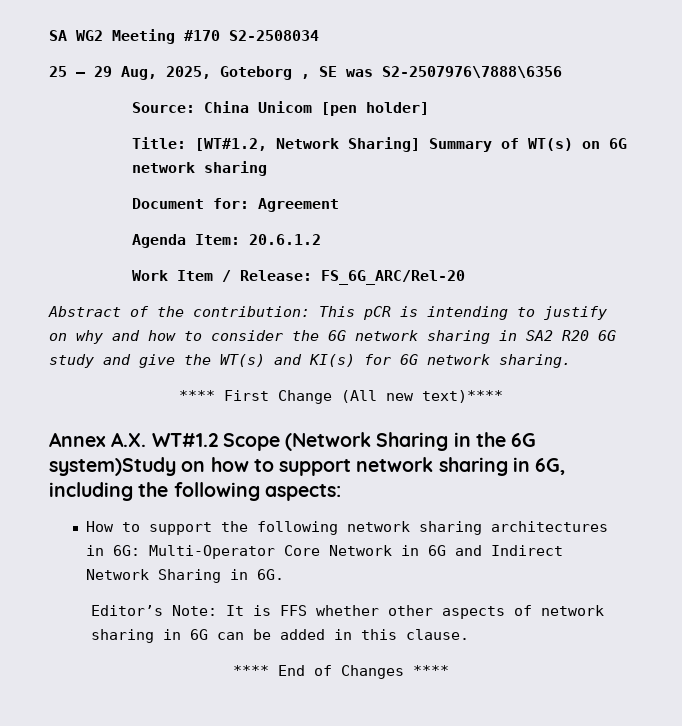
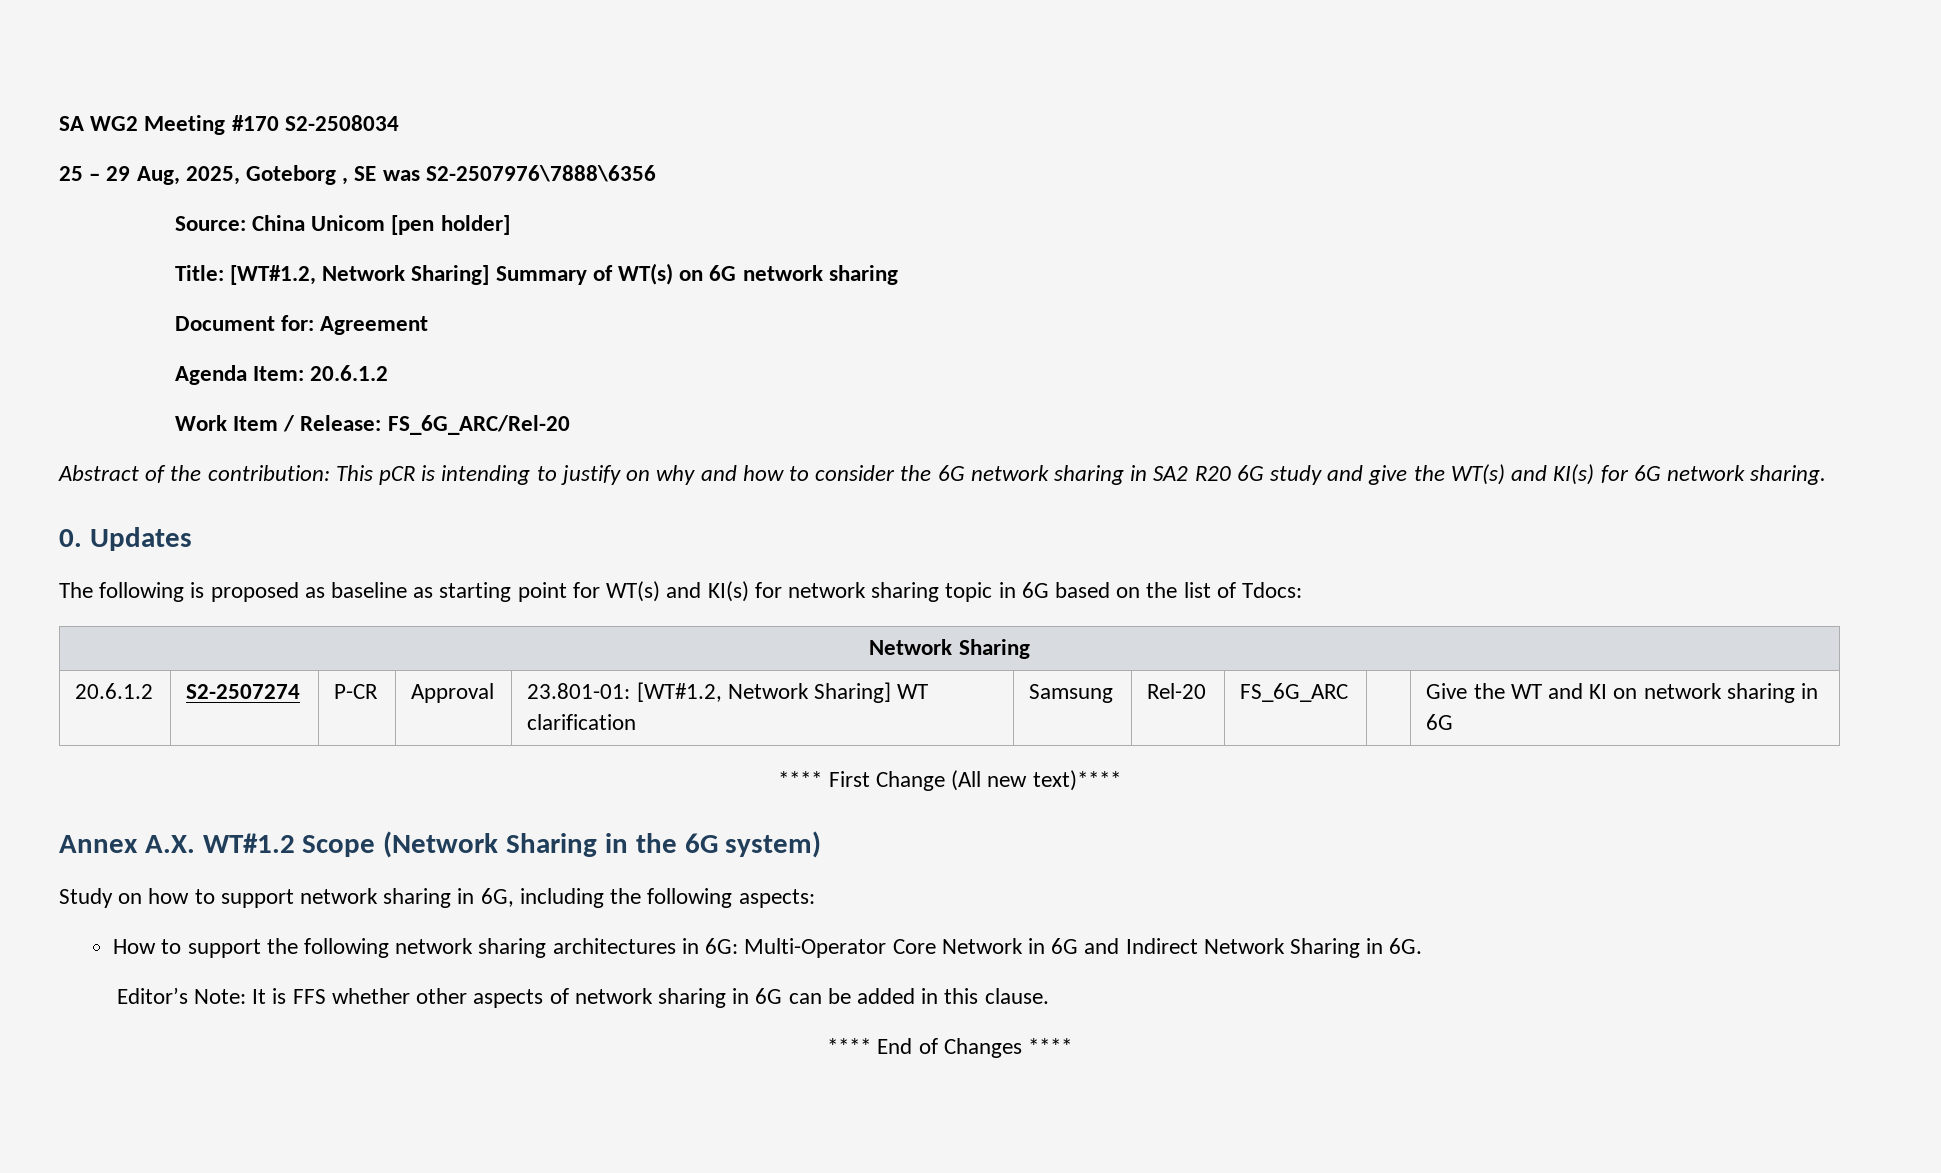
+ 0. Updates
+ The following is proposed as baseline as starting point for WT(s) and KI(s) for network sharing topic in 6G based on the list of Tdocs:
+ Network Sharing
+ 20.6.1.2 | S2-2507274 | P-CR | Approval | 23.801-01: [WT#1.2, Network Sharing] WT clarification | Samsung | Rel-20 | FS_6G_ARC | | Give the WT and KI on network sharing in 6G
- Annex A.X. WT#1.2 Scope (Network Sharing in the 6G system)Study on how to support network sharing in 6G, including the following aspects:
+ Annex A.X. WT#1.2 Scope (Network Sharing in the 6G system)
+ Study on how to support network sharing in 6G, including the following aspects:

